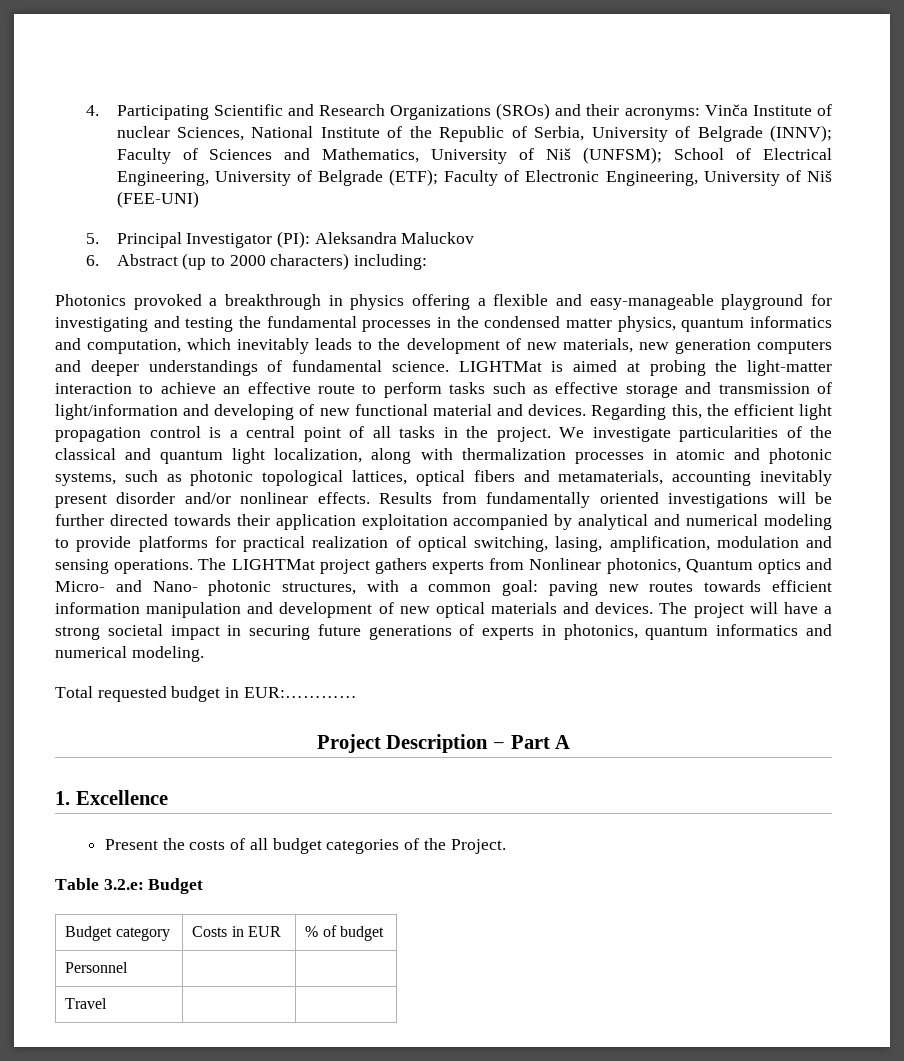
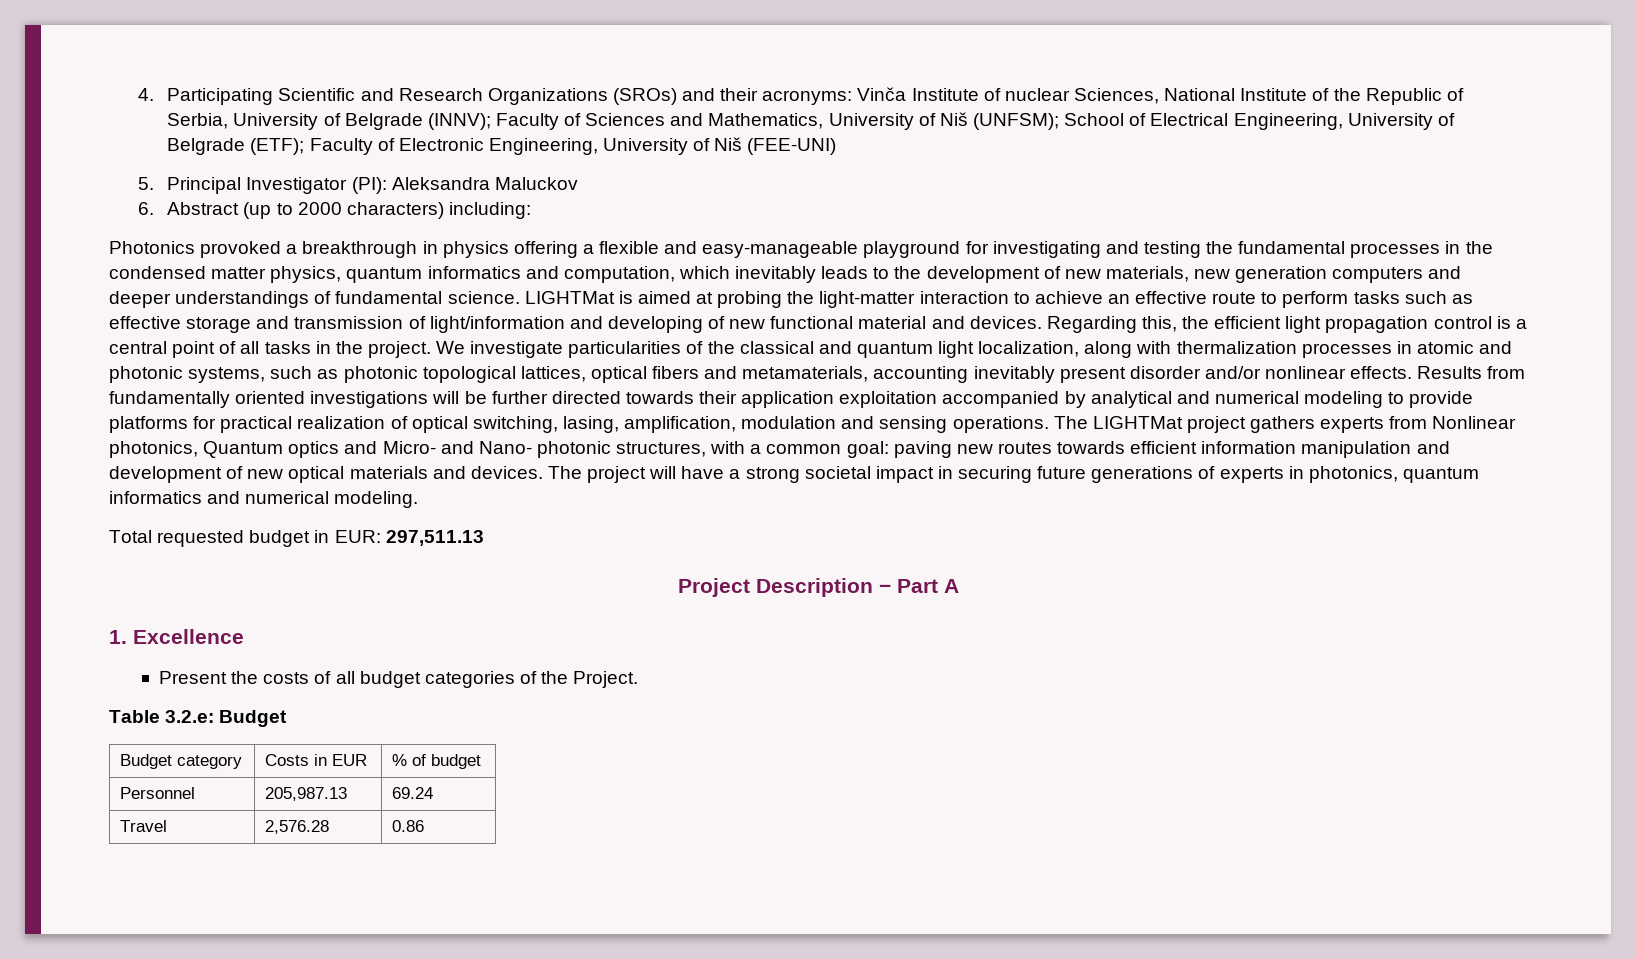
- Total requested budget in EUR:…………
+ Total requested budget in EUR: 297,511.13
- Personnel | |
+ Personnel | 205,987.13 | 69.24
- Travel | |
+ Travel | 2,576.28 | 0.86

